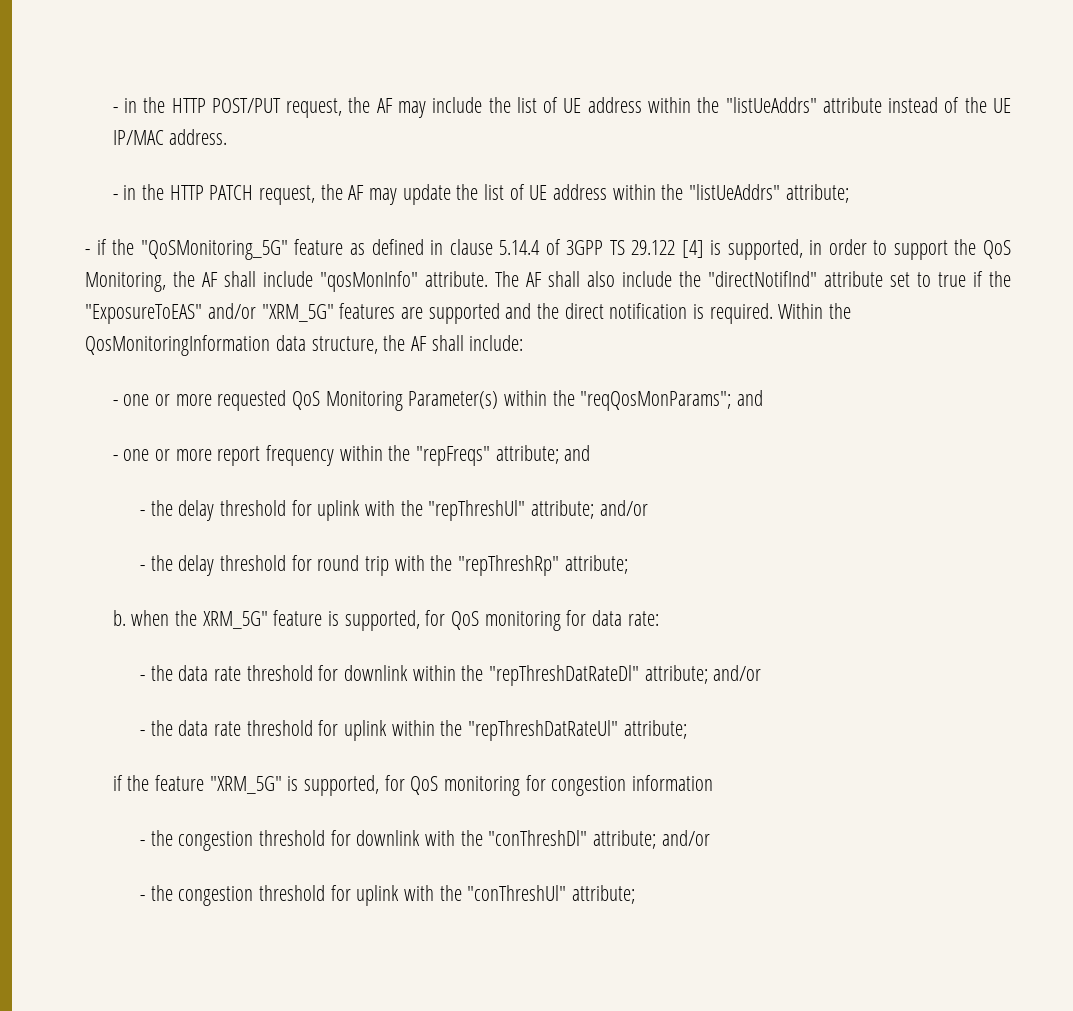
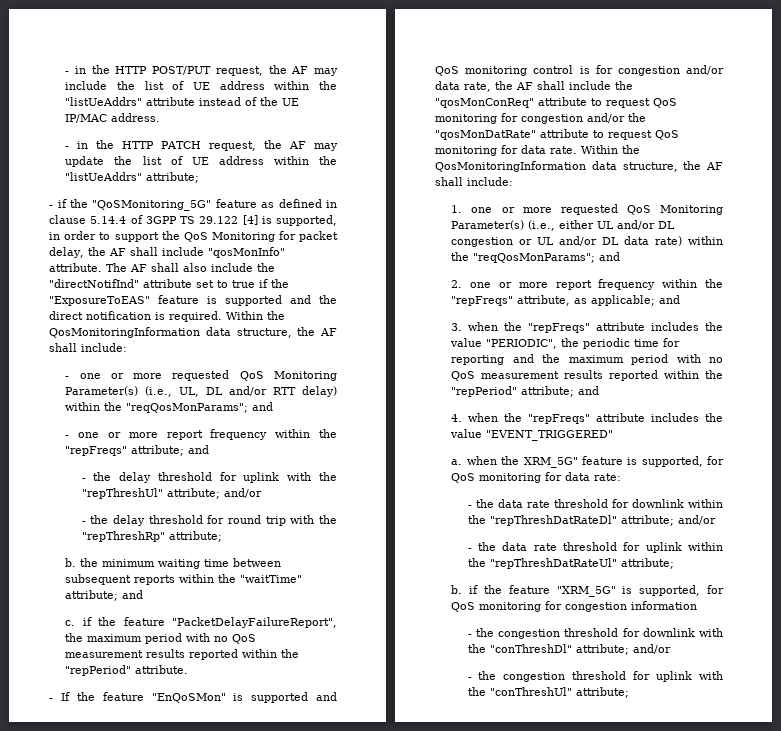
- - if the "QoSMonitoring_5G" feature as defined in clause 5.14.4 of 3GPP TS 29.122 [4] is supported, in order to support the QoS Monitoring, the AF shall include "qosMonInfo" attribute.
+ - if the "QoSMonitoring_5G" feature as defined in clause 5.14.4 of 3GPP TS 29.122 [4] is supported, in order to support the QoS Monitoring for packet delay, the AF shall include "qosMonInfo" attribute.
- The AF shall also include the "directNotifInd" attribute set to true if the "ExposureToEAS" and/or "XRM_5G" features are supported and the direct notification is required.
+ The AF shall also include the "directNotifInd" attribute set to true if the "ExposureToEAS" feature is supported and the direct notification is required.
- - one or more requested QoS Monitoring Parameter(s) within the "reqQosMonParams"; and
+ - one or more requested QoS Monitoring Parameter(s) (i.e., UL, DL and/or RTT delay) within the "reqQosMonParams"; and
- b. when the XRM_5G" feature is supported, for QoS monitoring for data rate:
+ b. the minimum waiting time between subsequent reports within the "waitTime" attribute; and
+ c. if the feature "PacketDelayFailureReport", the maximum period with no QoS measurement results reported within the "repPeriod" attribute.
+ - If the feature "EnQoSMon" is supported and QoS monitoring control is for congestion and/or data rate, the AF shall include the "qosMonConReq" attribute to request QoS monitoring for congestion and/or the "qosMonDatRate" attribute to request QoS monitoring for data rate. Within the QosMonitoringInformation data structure, the AF shall include:
+ 1. one or more requested QoS Monitoring Parameter(s) (i.e., either UL and/or DL congestion or UL and/or DL data rate) within the "reqQosMonParams"; and
+ 2. one or more report frequency within the "repFreqs" attribute, as applicable; and
+ 3. when the "repFreqs" attribute includes the value "PERIODIC", the periodic time for reporting and the maximum period with no QoS measurement results reported within the "repPeriod" attribute; and
+ 4. when the "repFreqs" attribute includes the value "EVENT_TRIGGERED"
+ a. when the XRM_5G" feature is supported, for QoS monitoring for data rate:
- if the feature "XRM_5G" is supported, for QoS monitoring for congestion information
+ b. if the feature "XRM_5G" is supported, for QoS monitoring for congestion information

